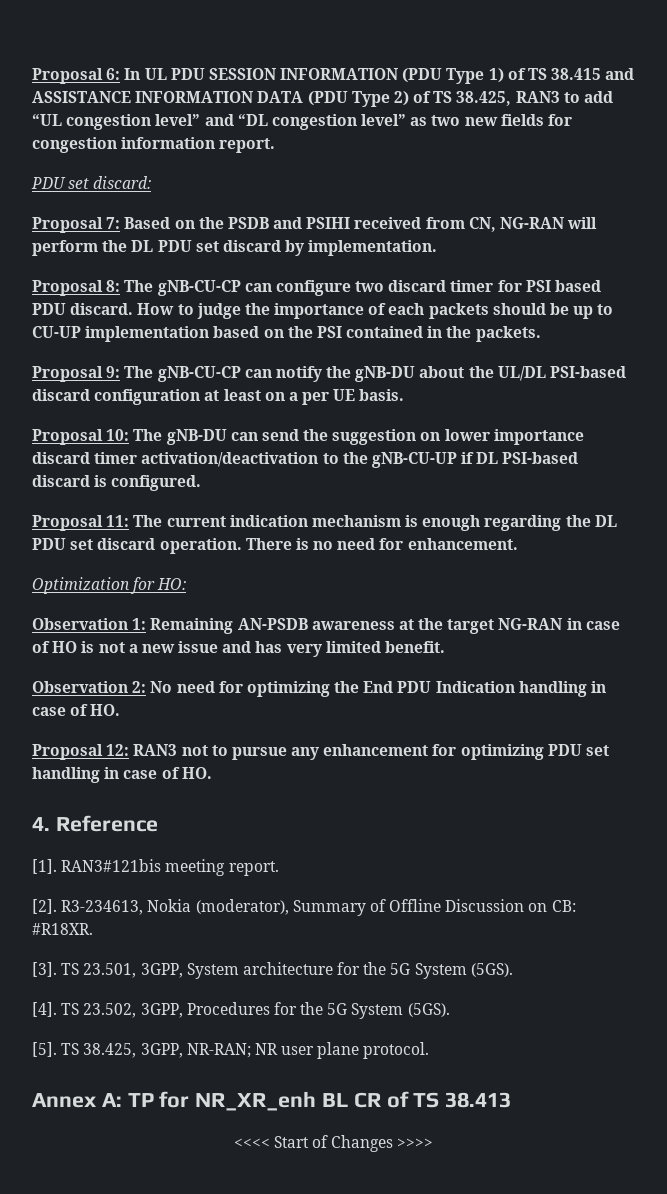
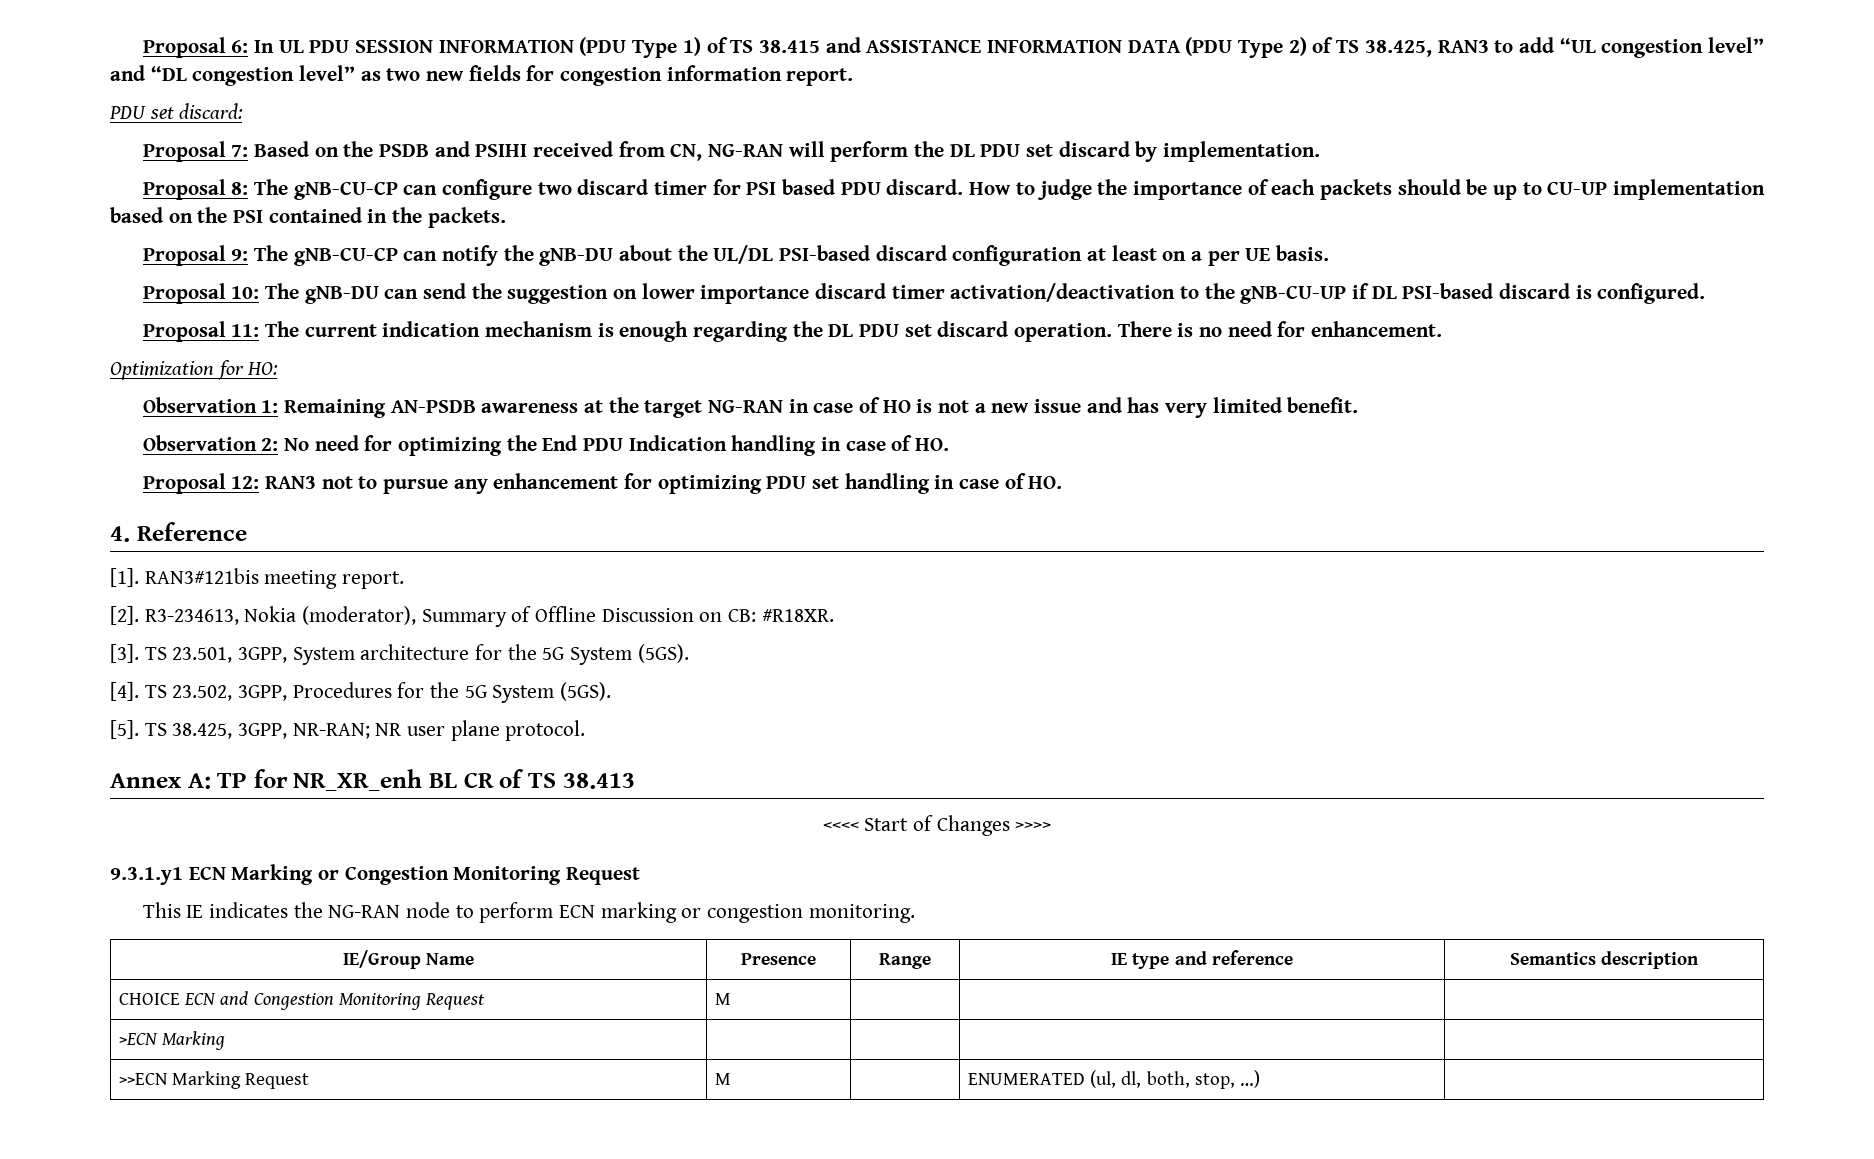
+ 9.3.1.y1 ECN Marking or Congestion Monitoring Request
+ This IE indicates the NG-RAN node to perform ECN marking or congestion monitoring.
+ IE/Group Name | Presence | Range | IE type and reference | Semantics description
+ CHOICE ECN and Congestion Monitoring Request | M | | |
+ >ECN Marking | | | |
+ >>ECN Marking Request | M | | ENUMERATED (ul, dl, both, stop, …) |

